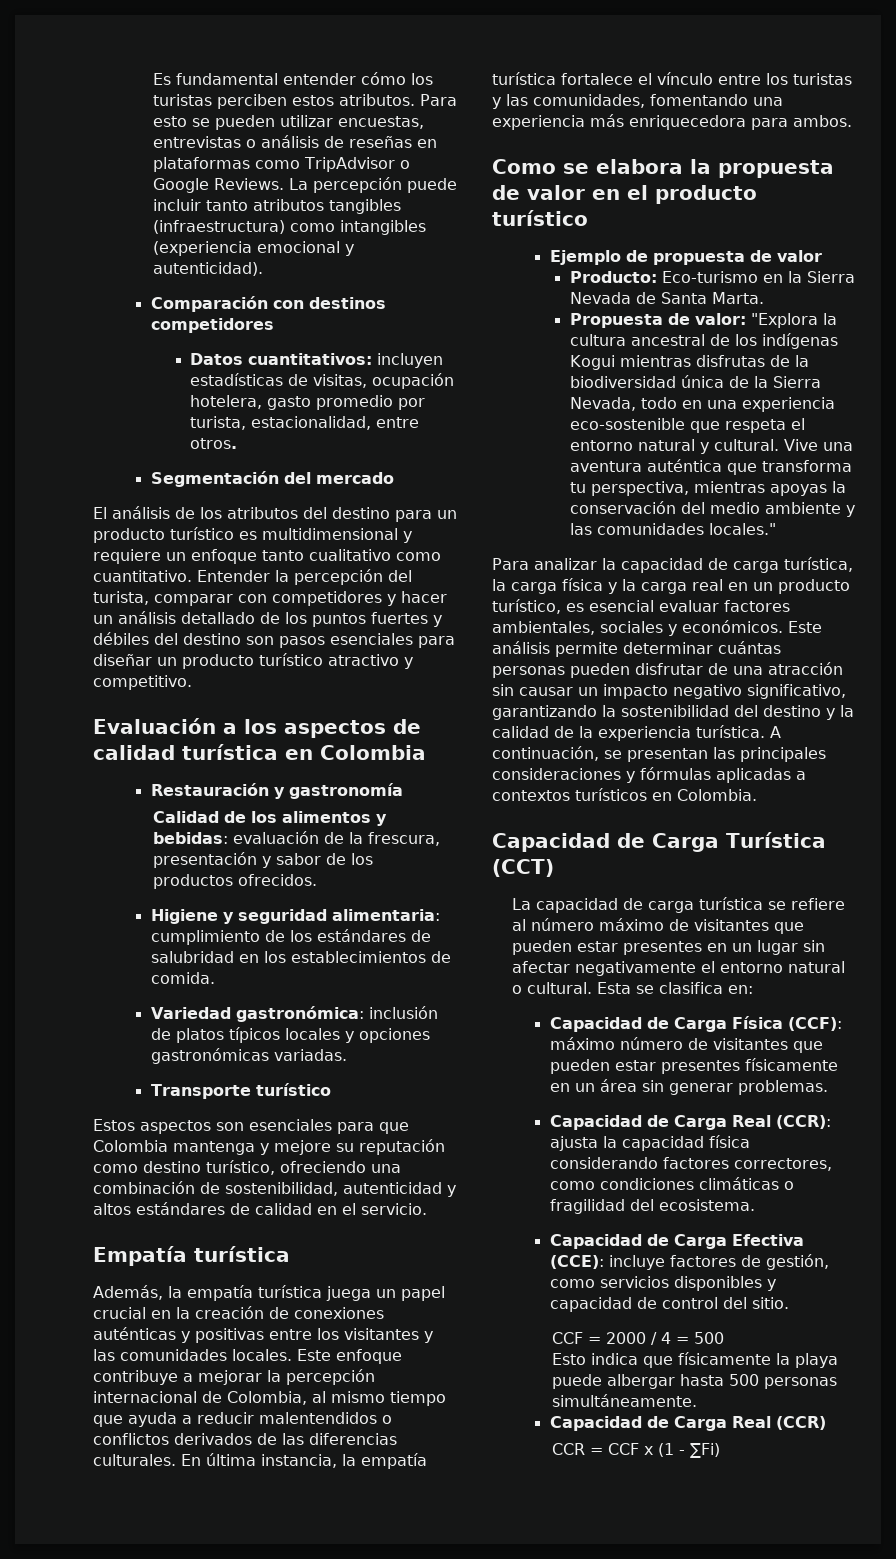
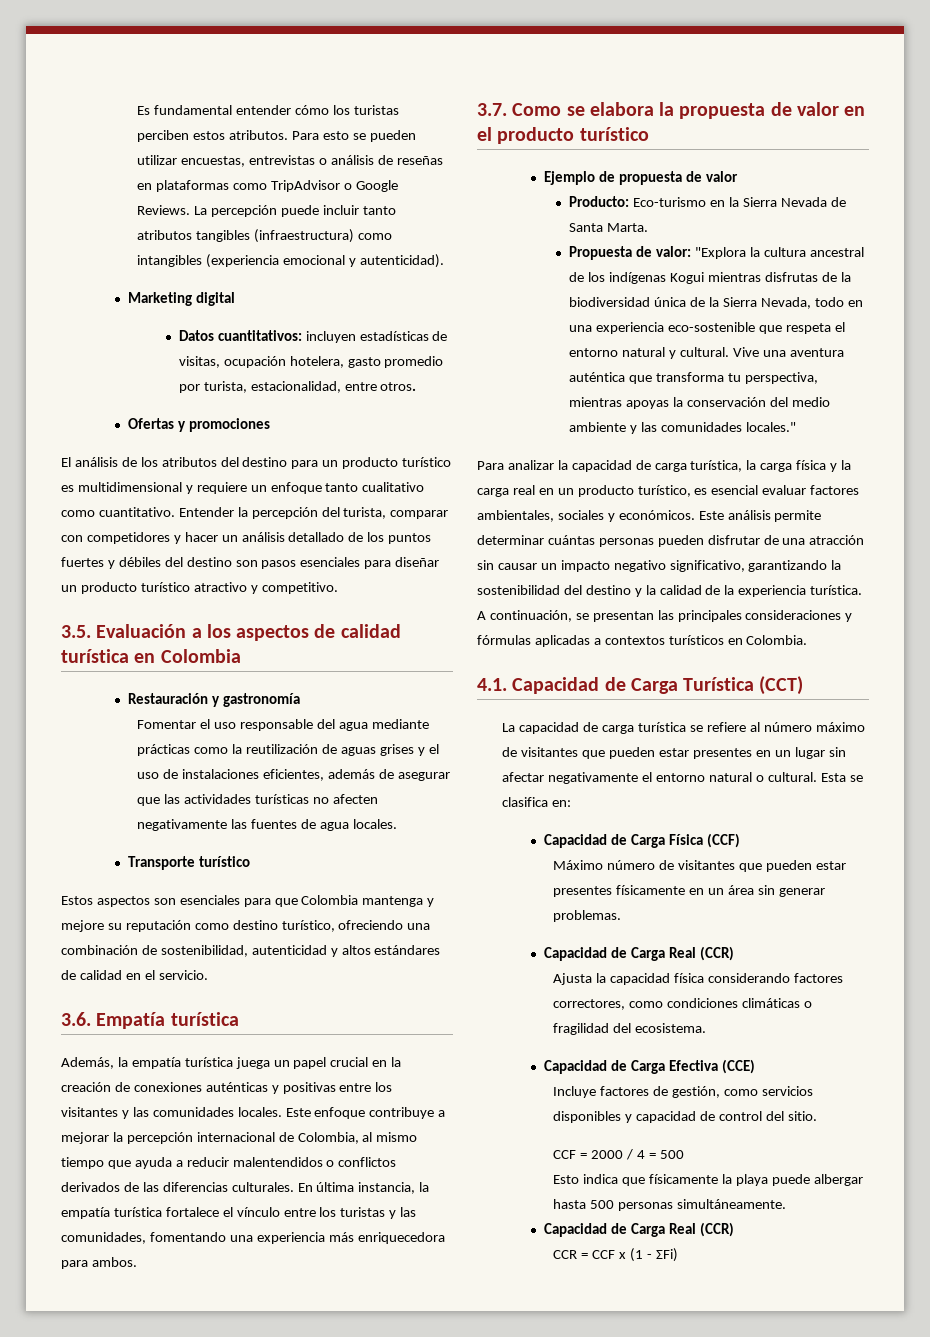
- Comparación con destinos competidores
+ Marketing digital
- Segmentación del mercado
+ Ofertas y promociones
- Evaluación a los aspectos de calidad turística en Colombia
+ 3.5. Evaluación a los aspectos de calidad turística en Colombia
- Calidad de los alimentos y bebidas: evaluación de la frescura, presentación y sabor de los productos ofrecidos.
- Higiene y seguridad alimentaria: cumplimiento de los estándares de salubridad en los establecimientos de comida.
- Variedad gastronómica: inclusión de platos típicos locales y opciones gastronómicas variadas.
+ Fomentar el uso responsable del agua mediante prácticas como la reutilización de aguas grises y el uso de instalaciones eficientes, además de asegurar que las actividades turísticas no afecten negativamente las fuentes de agua locales.
- Empatía turística
+ 3.6. Empatía turística
- Como se elabora la propuesta de valor en el producto turístico
+ 3.7. Como se elabora la propuesta de valor en el producto turístico
- Capacidad de Carga Turística (CCT)
+ 4.1. Capacidad de Carga Turística (CCT)
- Capacidad de Carga Física (CCF): máximo número de visitantes que pueden estar presentes físicamente en un área sin generar problemas.
- Capacidad de Carga Real (CCR): ajusta la capacidad física considerando factores correctores, como condiciones climáticas o fragilidad del ecosistema.
+ Capacidad de Carga Física (CCF)
+ Máximo número de visitantes que pueden estar presentes físicamente en un área sin generar problemas.
+ Capacidad de Carga Real (CCR)
+ Ajusta la capacidad física considerando factores correctores, como condiciones climáticas o fragilidad del ecosistema.
- Capacidad de Carga Efectiva (CCE): incluye factores de gestión, como servicios disponibles y capacidad de control del sitio.
+ Capacidad de Carga Efectiva (CCE)
+ Incluye factores de gestión, como servicios disponibles y capacidad de control del sitio.
- CCR = CCF x (1 - ∑Fi)
+ CCR = CCF x (1 - ΣFi)

